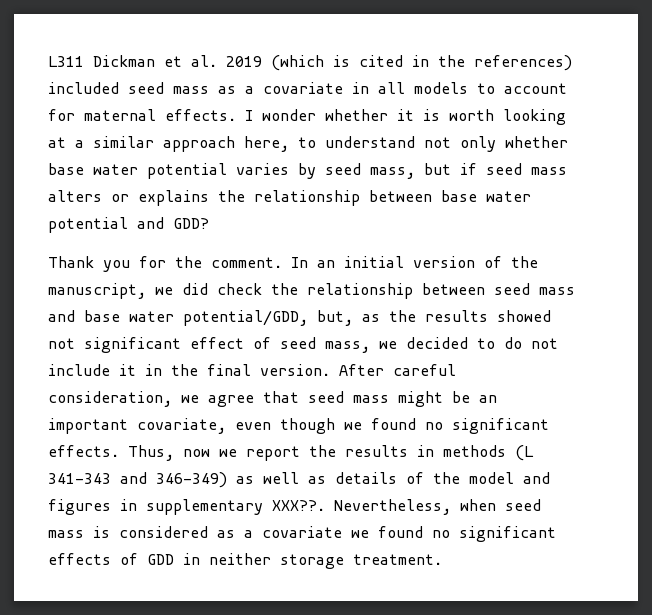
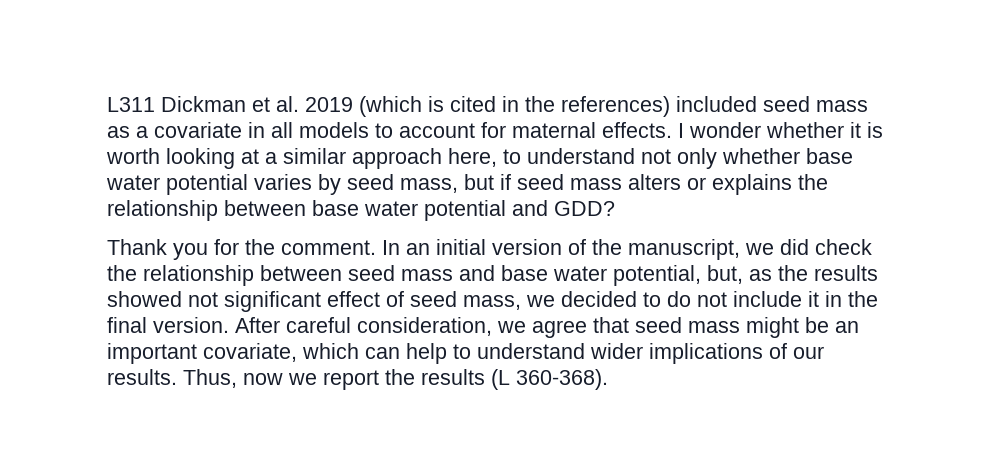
- In an initial version of the manuscript, we did check the relationship between seed mass and base water potential/GDD, but, as the results showed not significant effect of seed mass, we decided to do not include it in the final version.
+ In an initial version of the manuscript, we did check the relationship between seed mass and base water potential, but, as the results showed not significant effect of seed mass, we decided to do not include it in the final version.
- After careful consideration, we agree that seed mass might be an important covariate, even though we found no significant effects.
+ After careful consideration, we agree that seed mass might be an important covariate, which can help to understand wider implications of our results.
- Thus, now we report the results in methods (L 341-343 and 346-349) as well as details of the model and figures in supplementary XXX??. Nevertheless, when seed mass is considered as a covariate we found no significant effects of GDD in neither storage treatment.
+ Thus, now we report the results (L 360-368).

